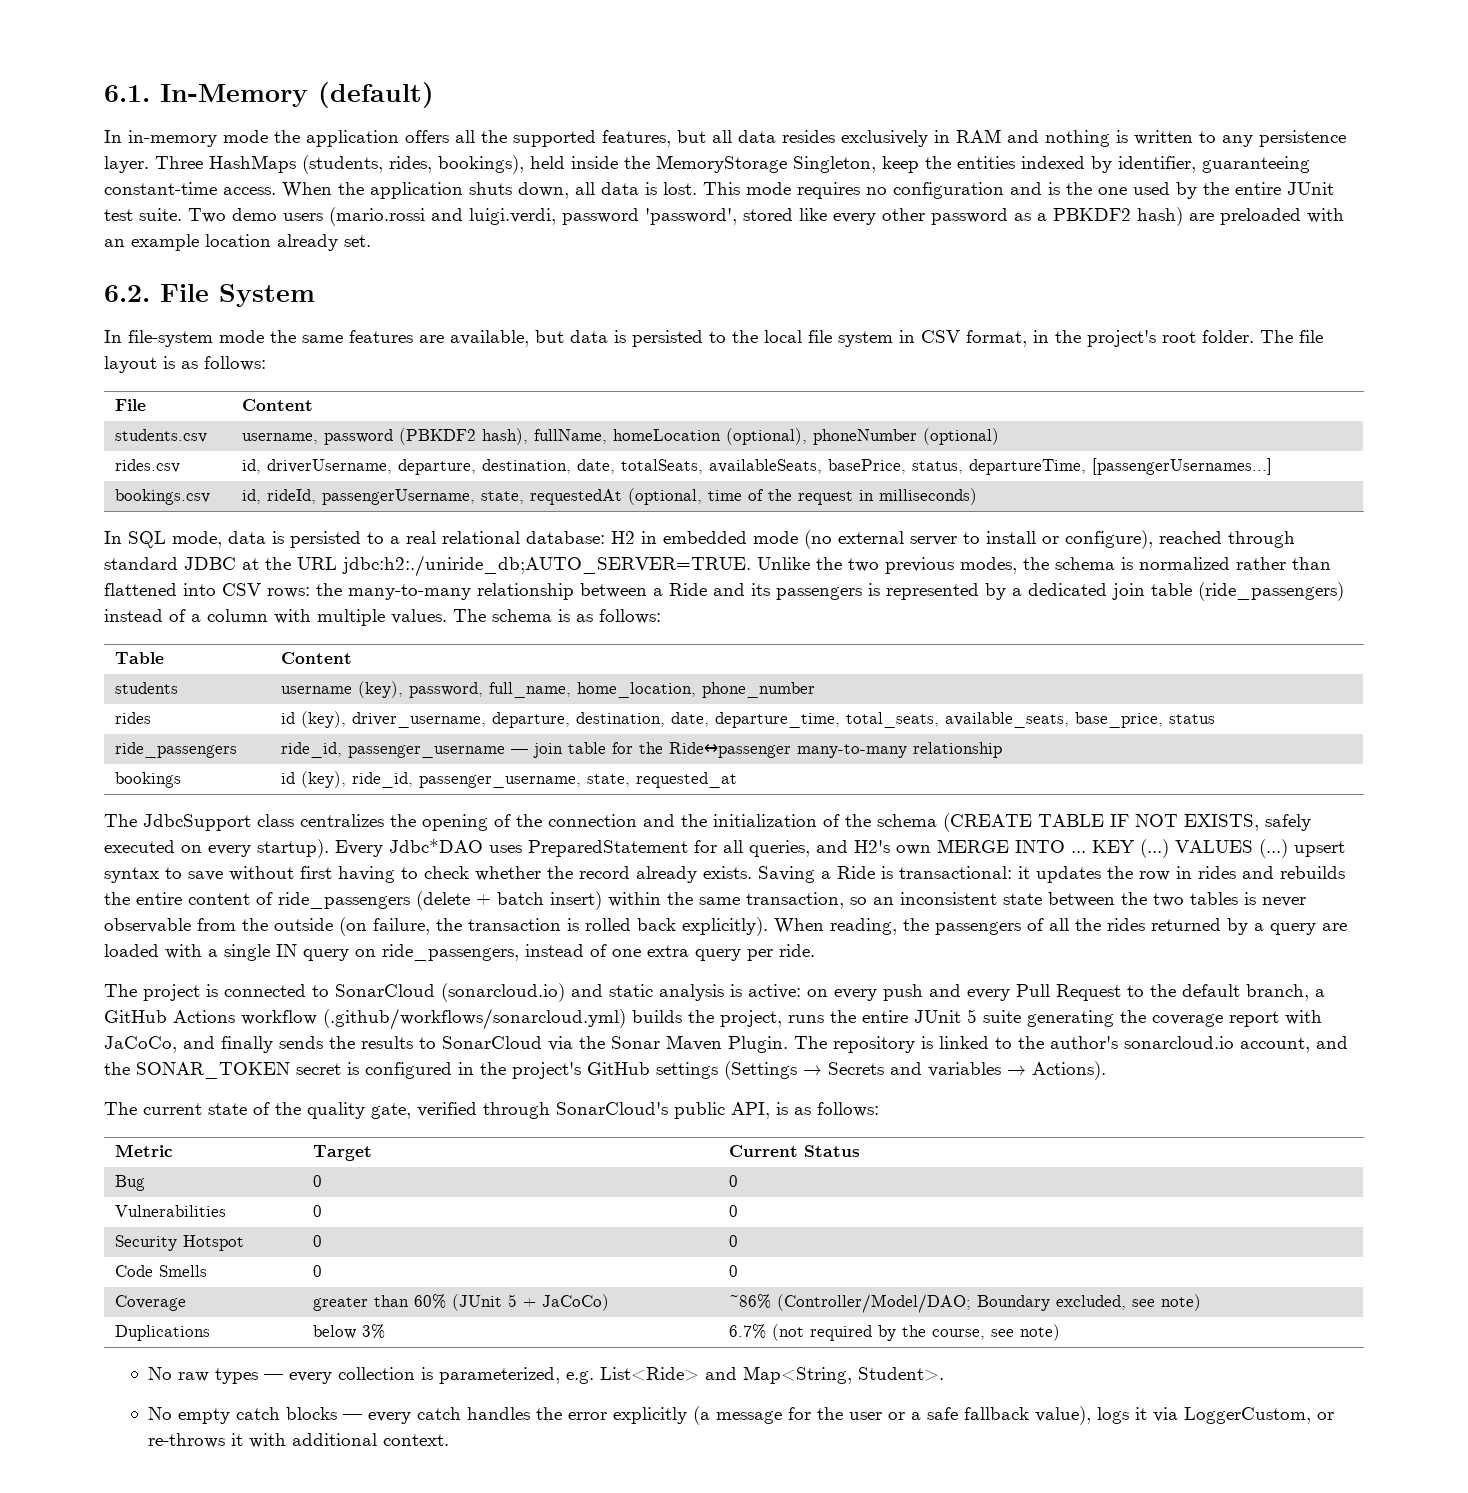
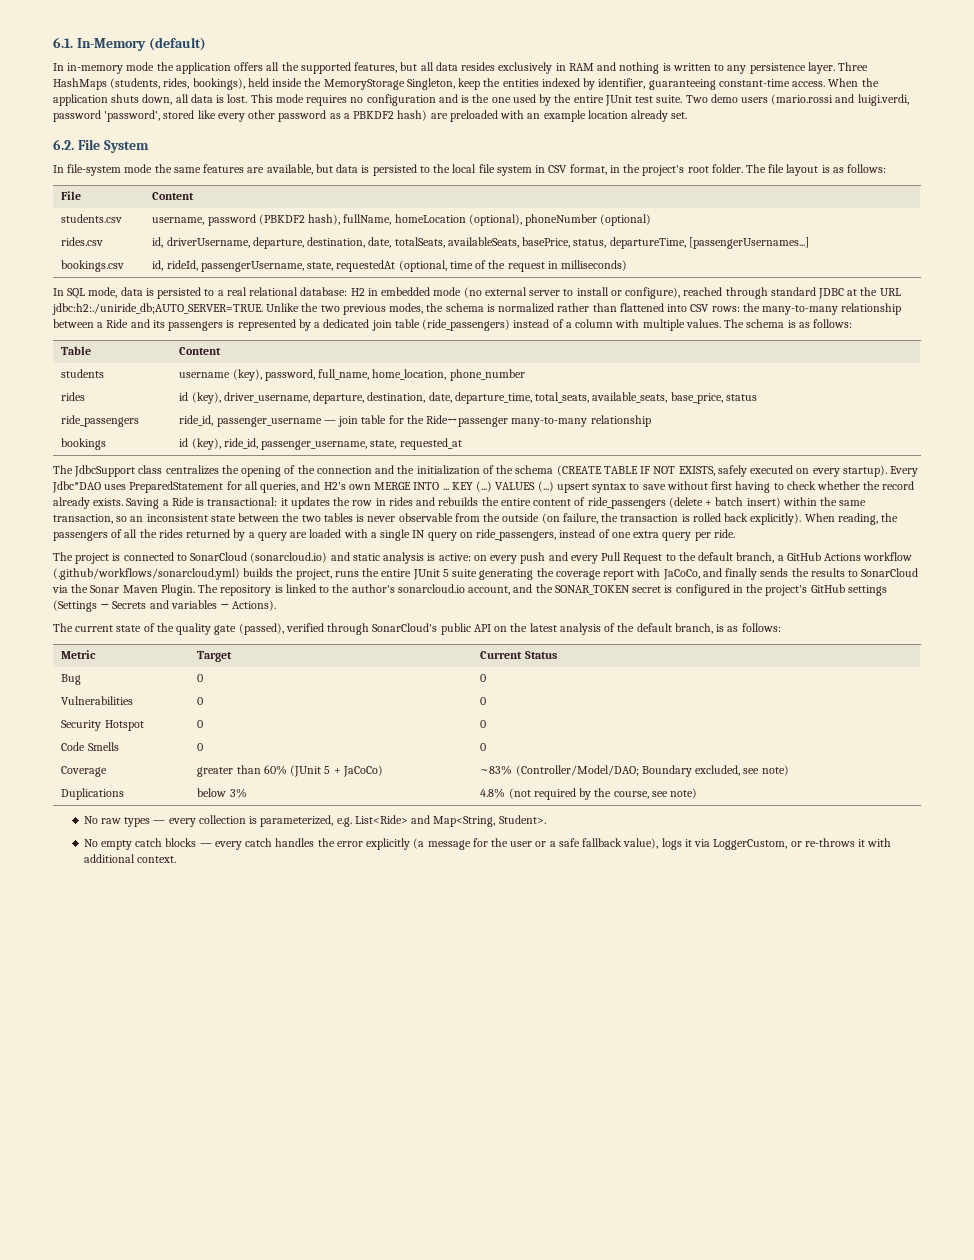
- The current state of the quality gate, verified through SonarCloud's public API, is as follows:
+ The current state of the quality gate (passed), verified through SonarCloud's public API on the latest analysis of the default branch, is as follows:
- Coverage | greater than 60% (JUnit 5 + JaCoCo) | ~86% (Controller/Model/DAO; Boundary excluded, see note)
+ Coverage | greater than 60% (JUnit 5 + JaCoCo) | ~83% (Controller/Model/DAO; Boundary excluded, see note)
- Duplications | below 3% | 6.7% (not required by the course, see note)
+ Duplications | below 3% | 4.8% (not required by the course, see note)

